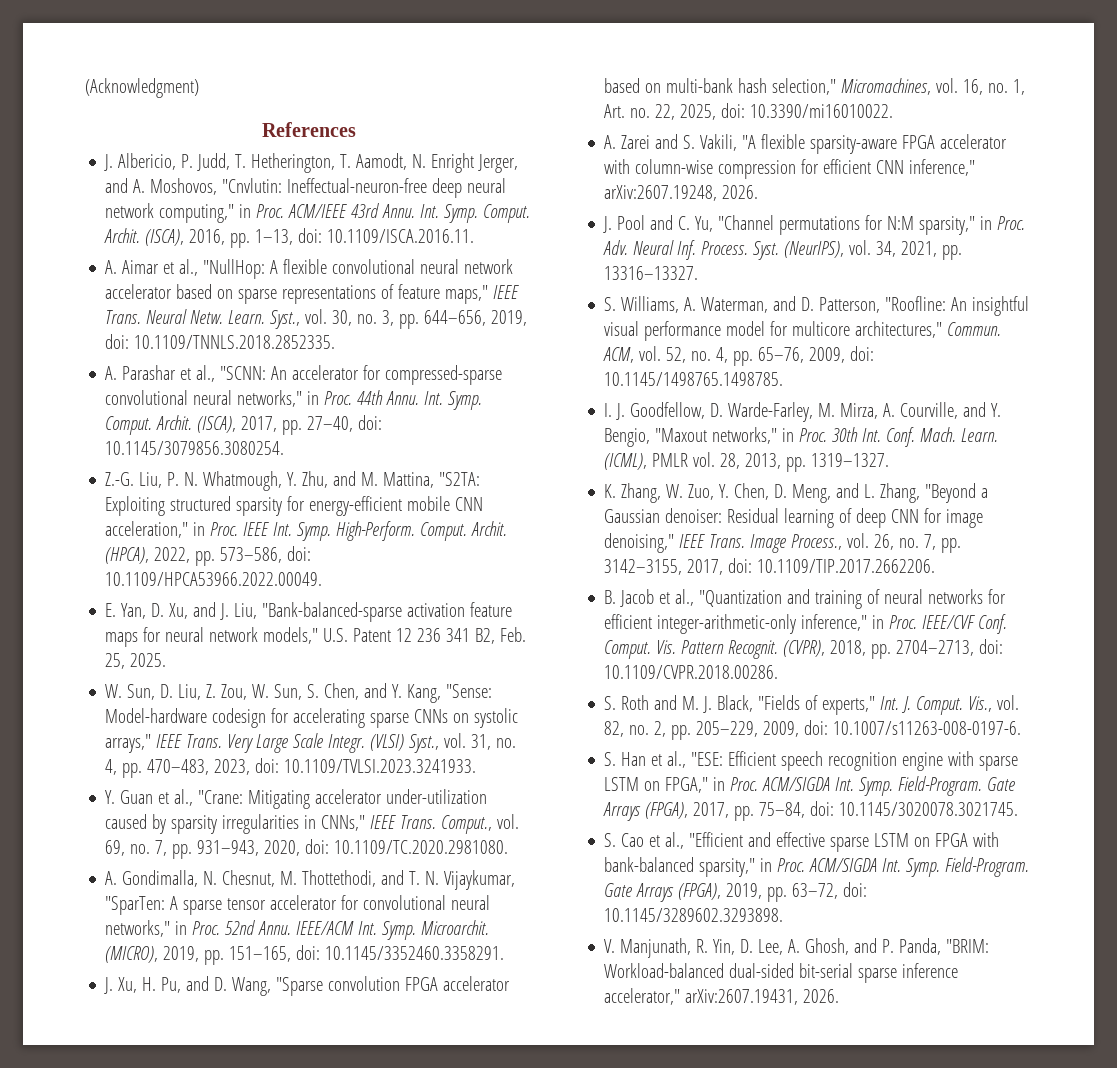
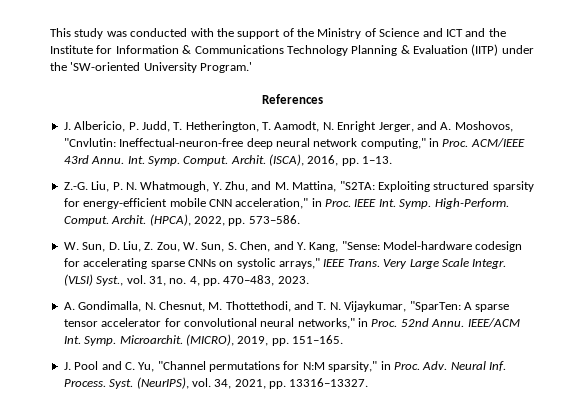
- (Acknowledgment)
+ This study was conducted with the support of the Ministry of Science and ICT and the Institute for Information & Communications Technology Planning & Evaluation (IITP) under the 'SW-oriented University Program.'
- (ISCA), 2016, pp. 1–13, doi: 10.1109/ISCA.2016.11.
- A. Aimar et al., "NullHop: A flexible convolutional neural network accelerator based on sparse representations of feature maps," IEEE Trans. Neural Netw. Learn. Syst., vol. 30, no. 3, pp. 644–656, 2019, doi: 10.1109/TNNLS.2018.2852335.
- A. Parashar et al., "SCNN: An accelerator for compressed-sparse convolutional neural networks," in Proc. 44th Annu. Int. Symp. Comput. Archit. (ISCA), 2017, pp. 27–40, doi: 10.1145/3079856.3080254.
+ (ISCA), 2016, pp. 1–13.
- (HPCA), 2022, pp. 573–586, doi: 10.1109/HPCA53966.2022.00049.
- E. Yan, D. Xu, and J. Liu, "Bank-balanced-sparse activation feature maps for neural network models," U.S. Patent 12 236 341 B2, Feb. 25, 2025.
+ (HPCA), 2022, pp. 573–586.
- (VLSI) Syst., vol. 31, no. 4, pp. 470–483, 2023, doi: 10.1109/TVLSI.2023.3241933.
- Y. Guan et al., "Crane: Mitigating accelerator under-utilization caused by sparsity irregularities in CNNs," IEEE Trans. Comput., vol. 69, no. 7, pp. 931–943, 2020, doi: 10.1109/TC.2020.2981080.
+ (VLSI) Syst., vol. 31, no. 4, pp. 470–483, 2023.
- (MICRO), 2019, pp. 151–165, doi: 10.1145/3352460.3358291.
- J. Xu, H. Pu, and D. Wang, "Sparse convolution FPGA accelerator based on multi-bank hash selection," Micromachines, vol. 16, no. 1, Art. no. 22, 2025, doi: 10.3390/mi16010022.
- A. Zarei and S. Vakili, "A flexible sparsity-aware FPGA accelerator with column-wise compression for efficient CNN inference," arXiv:2607.19248, 2026.
+ (MICRO), 2019, pp. 151–165.
- S. Williams, A. Waterman, and D. Patterson, "Roofline: An insightful visual performance model for multicore architectures," Commun. ACM, vol. 52, no. 4, pp. 65–76, 2009, doi: 10.1145/1498765.1498785.
- I. J. Goodfellow, D. Warde-Farley, M. Mirza, A. Courville, and Y. Bengio, "Maxout networks," in Proc. 30th Int. Conf. Mach. Learn. (ICML), PMLR vol. 28, 2013, pp. 1319–1327.
- K. Zhang, W. Zuo, Y. Chen, D. Meng, and L. Zhang, "Beyond a Gaussian denoiser: Residual learning of deep CNN for image denoising," IEEE Trans. Image Process., vol. 26, no. 7, pp. 3142–3155, 2017, doi: 10.1109/TIP.2017.2662206.
- B. Jacob et al., "Quantization and training of neural networks for efficient integer-arithmetic-only inference," in Proc. IEEE/CVF Conf. Comput. Vis. Pattern Recognit. (CVPR), 2018, pp. 2704–2713, doi: 10.1109/CVPR.2018.00286.
- S. Roth and M. J. Black, "Fields of experts," Int. J. Comput. Vis., vol. 82, no. 2, pp. 205–229, 2009, doi: 10.1007/s11263-008-0197-6.
- S. Han et al., "ESE: Efficient speech recognition engine with sparse LSTM on FPGA," in Proc. ACM/SIGDA Int. Symp. Field-Program. Gate Arrays (FPGA), 2017, pp. 75–84, doi: 10.1145/3020078.3021745.
- S. Cao et al., "Efficient and effective sparse LSTM on FPGA with bank-balanced sparsity," in Proc. ACM/SIGDA Int. Symp. Field-Program. Gate Arrays (FPGA), 2019, pp. 63–72, doi: 10.1145/3289602.3293898.
- V. Manjunath, R. Yin, D. Lee, A. Ghosh, and P. Panda, "BRIM: Workload-balanced dual-sided bit-serial sparse inference accelerator," arXiv:2607.19431, 2026.

